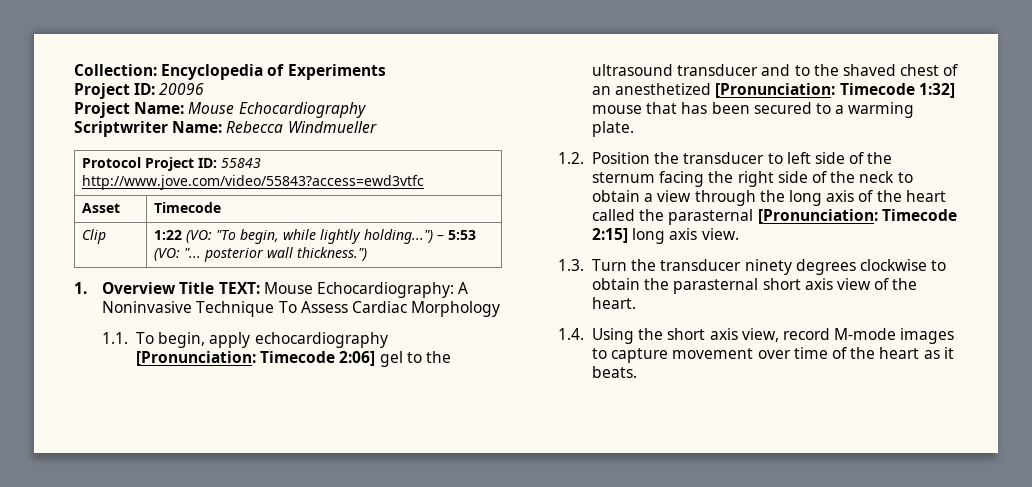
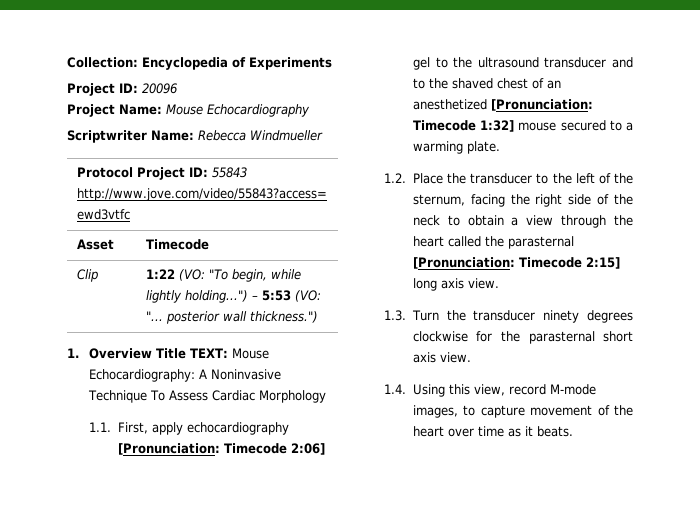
- 1.1. To begin, apply echocardiography [Pronunciation: Timecode 2:06] gel to the ultrasound transducer and to the shaved chest of an anesthetized [Pronunciation: Timecode 1:32] mouse that has been secured to a warming plate.
+ 1.1. First, apply echocardiography [Pronunciation: Timecode 2:06] gel to the ultrasound transducer and to the shaved chest of an anesthetized [Pronunciation: Timecode 1:32] mouse secured to a warming plate.
- 1.2. Position the transducer to left side of the sternum facing the right side of the neck to obtain a view through the long axis of the heart called the parasternal [Pronunciation: Timecode 2:15] long axis view.
+ 1.2. Place the transducer to the left of the sternum, facing the right side of the neck to obtain a view through the heart called the parasternal [Pronunciation: Timecode 2:15] long axis view.
- 1.3. Turn the transducer ninety degrees clockwise to obtain the parasternal short axis view of the heart.
+ 1.3. Turn the transducer ninety degrees clockwise for the parasternal short axis view.
- 1.4. Using the short axis view, record M-mode images to capture movement over time of the heart as it beats.
+ 1.4. Using this view, record M-mode images, to capture movement of the heart over time as it beats.

